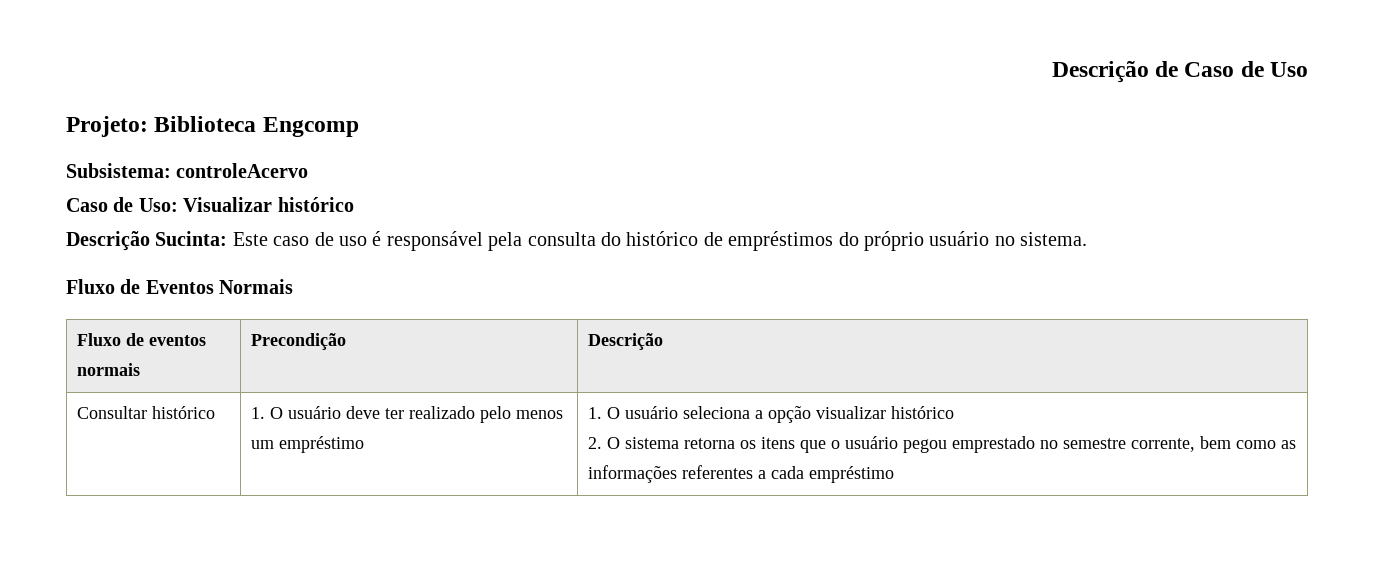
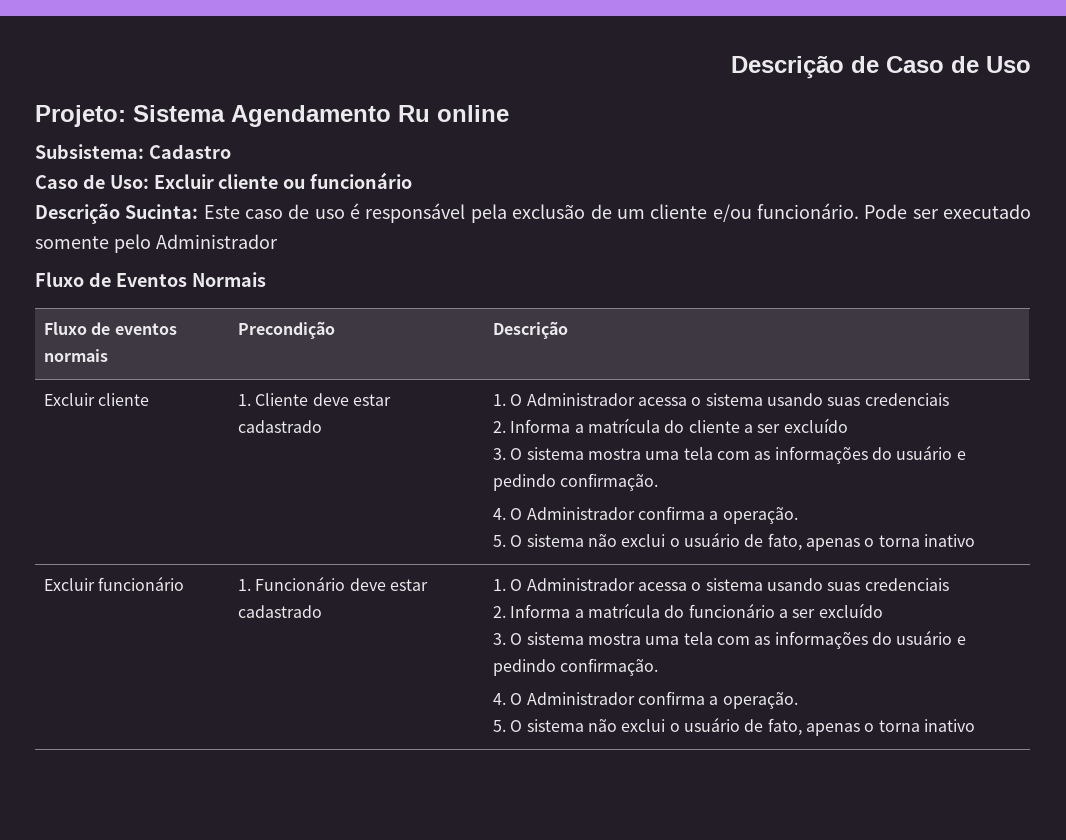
- Projeto: Biblioteca Engcomp
+ Projeto: Sistema Agendamento Ru online
- Subsistema: controleAcervo
+ Subsistema: Cadastro
- Caso de Uso: Visualizar histórico
+ Caso de Uso: Excluir cliente ou funcionário
- Descrição Sucinta: Este caso de uso é responsável pela consulta do histórico de empréstimos do próprio usuário no sistema.
+ Descrição Sucinta: Este caso de uso é responsável pela exclusão de um cliente e/ou funcionário. Pode ser executado somente pelo Administrador
- Consultar histórico | 1. O usuário deve ter realizado pelo menos um empréstimo | 1. O usuário seleciona a opção visualizar histórico
- 2. O sistema retorna os itens que o usuário pegou emprestado no semestre corrente, bem como as informações referentes a cada empréstimo
+ Excluir cliente | 1. Cliente deve estar cadastrado | 1. O Administrador acessa o sistema usando suas credenciais
+ 2. Informa a matrícula do cliente a ser excluído
+ 3. O sistema mostra uma tela com as informações do usuário e pedindo confirmação.
+ 4. O Administrador confirma a operação.
+ 5. O sistema não exclui o usuário de fato, apenas o torna inativo
+ Excluir funcionário | 1. Funcionário deve estar cadastrado | 1. O Administrador acessa o sistema usando suas credenciais
+ 2. Informa a matrícula do funcionário a ser excluído
+ 3. O sistema mostra uma tela com as informações do usuário e pedindo confirmação.
+ 4. O Administrador confirma a operação.
+ 5. O sistema não exclui o usuário de fato, apenas o torna inativo

